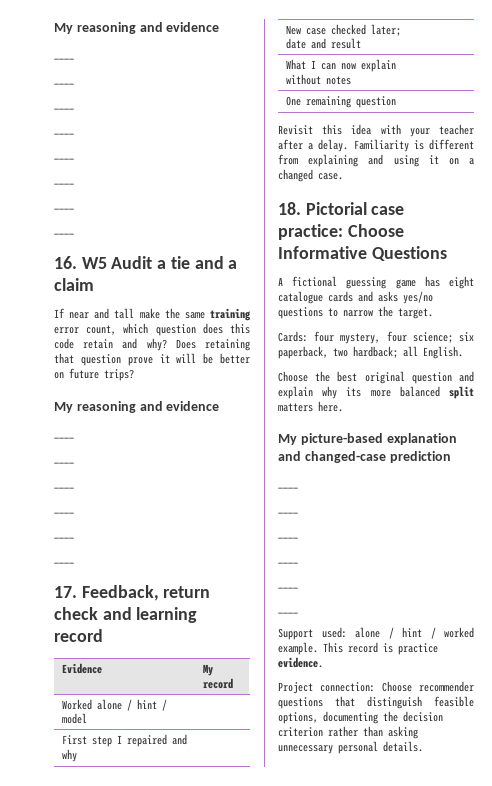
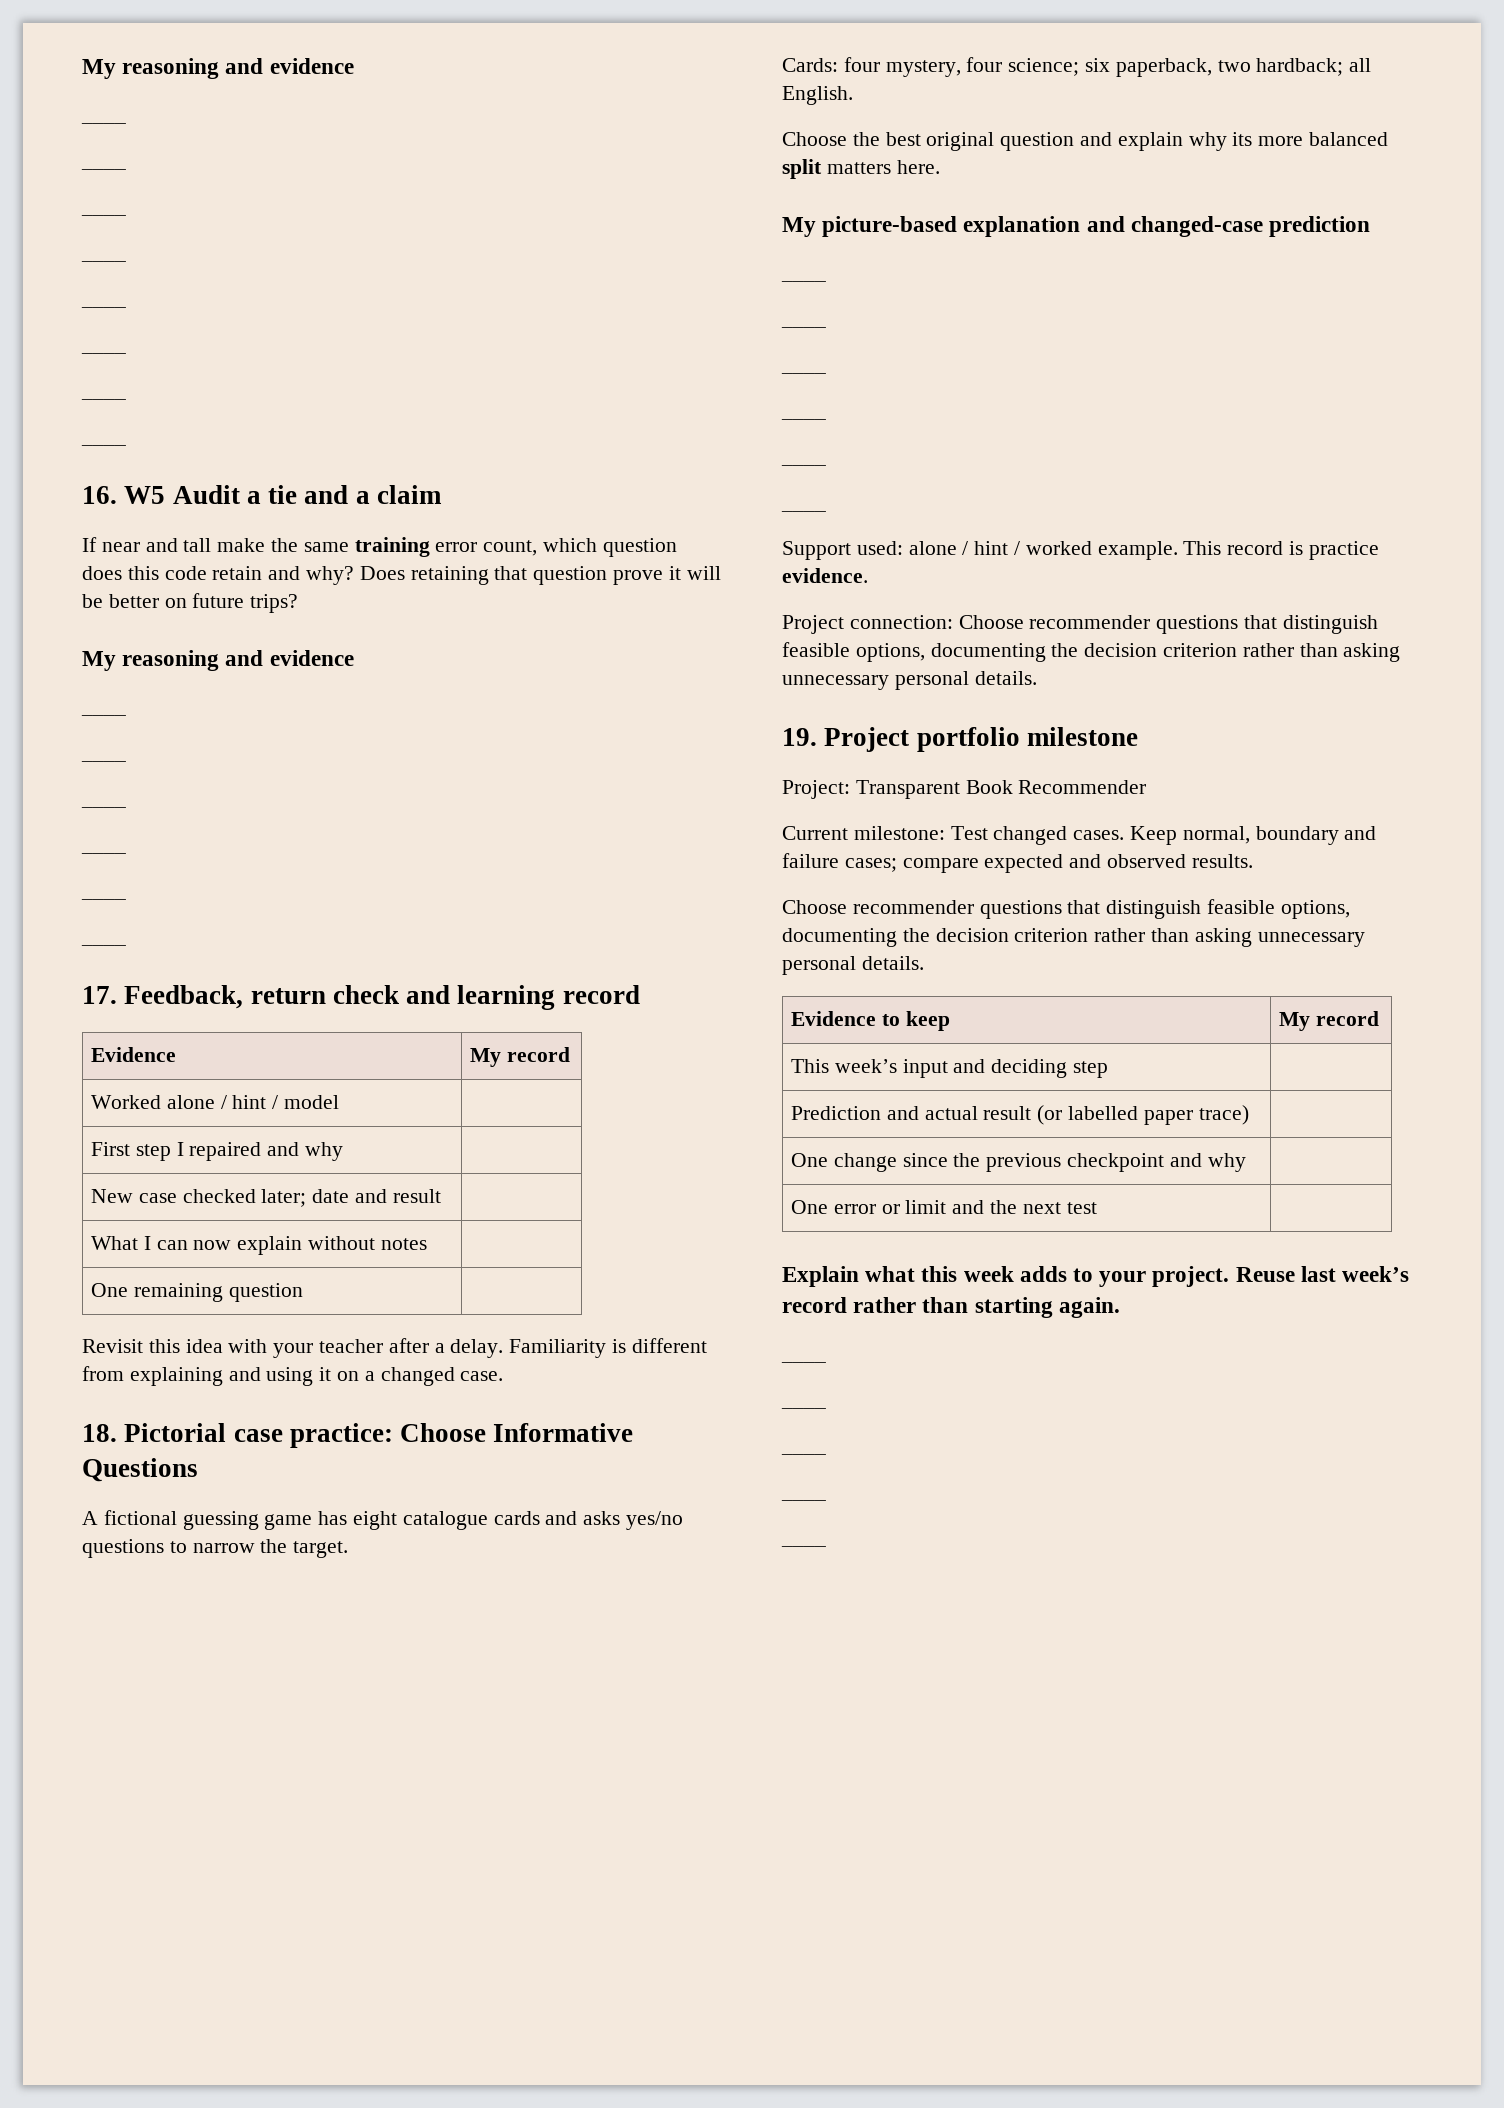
+ 19. Project portfolio milestone
+ Project: Transparent Book Recommender
+ Current milestone: Test changed cases. Keep normal, boundary and failure cases; compare expected and observed results.
+ Choose recommender questions that distinguish feasible options, documenting the decision criterion rather than asking unnecessary personal details.
+ Evidence to keep | My record
+ This week’s input and deciding step |
+ Prediction and actual result (or labelled paper trace) |
+ One change since the previous checkpoint and why |
+ One error or limit and the next test |
+ Explain what this week adds to your project. Reuse last week’s record rather than starting again.
+ ____
+ ____
+ ____
+ ____
+ ____

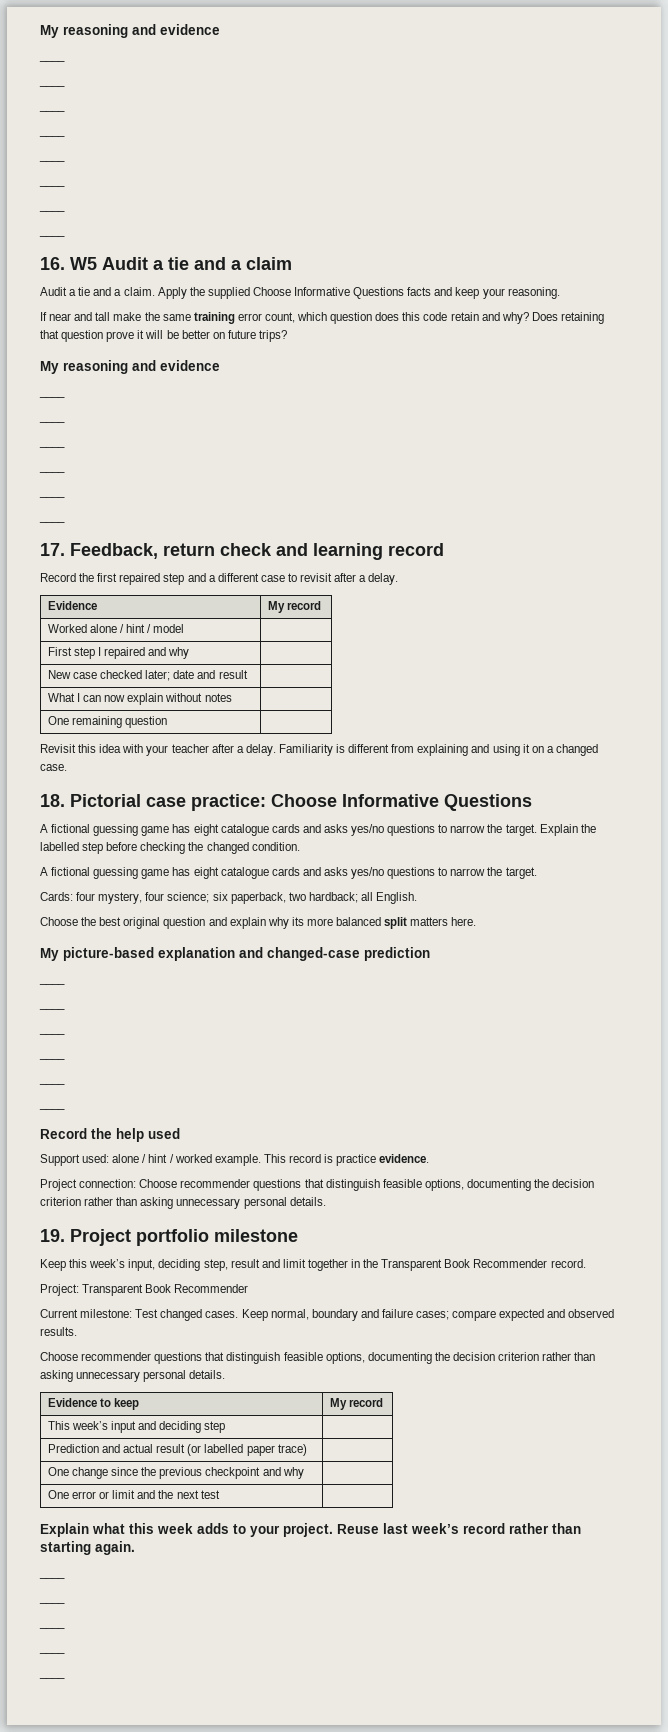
+ Audit a tie and a claim. Apply the supplied Choose Informative Questions facts and keep your reasoning.
+ Record the first repaired step and a different case to revisit after a delay.
+ A fictional guessing game has eight catalogue cards and asks yes/no questions to narrow the target. Explain the labelled step before checking the changed condition.
+ Record the help used
+ Keep this week’s input, deciding step, result and limit together in the Transparent Book Recommender record.

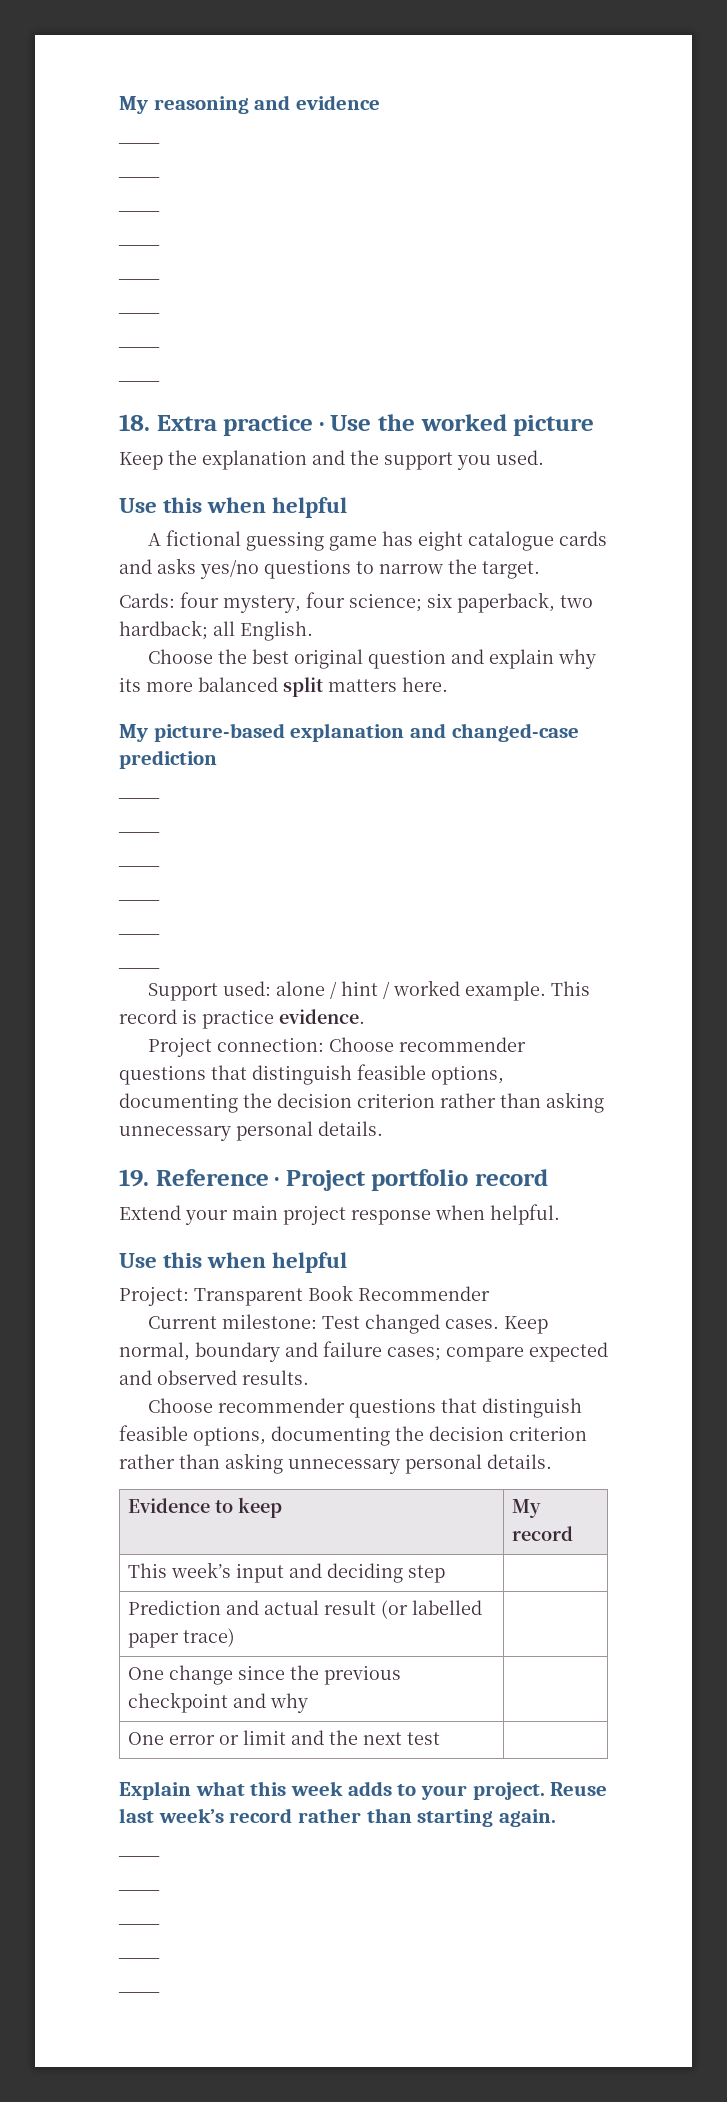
- 16. W5 Audit a tie and a claim
- Audit a tie and a claim. Apply the supplied Choose Informative Questions facts and keep your reasoning.
- If near and tall make the same training error count, which question does this code retain and why? Does retaining that question prove it will be better on future trips?
- My reasoning and evidence
- ____
- ____
- ____
- ____
- ____
- ____
- 17. Feedback, return check and learning record
- Record the first repaired step and a different case to revisit after a delay.
- Evidence | My record
- Worked alone / hint / model |
- First step I repaired and why |
- New case checked later; date and result |
- What I can now explain without notes |
- One remaining question |
- Revisit this idea with your teacher after a delay. Familiarity is different from explaining and using it on a changed case.
- 18. Pictorial case practice: Choose Informative Questions
- A fictional guessing game has eight catalogue cards and asks yes/no questions to narrow the target. Explain the labelled step before checking the changed condition.
+ 18. Extra practice · Use the worked picture
+ Keep the explanation and the support you used.
+ Use this when helpful
- Record the help used
- 19. Project portfolio milestone
- Keep this week’s input, deciding step, result and limit together in the Transparent Book Recommender record.
+ 19. Reference · Project portfolio record
+ Extend your main project response when helpful.
+ Use this when helpful

